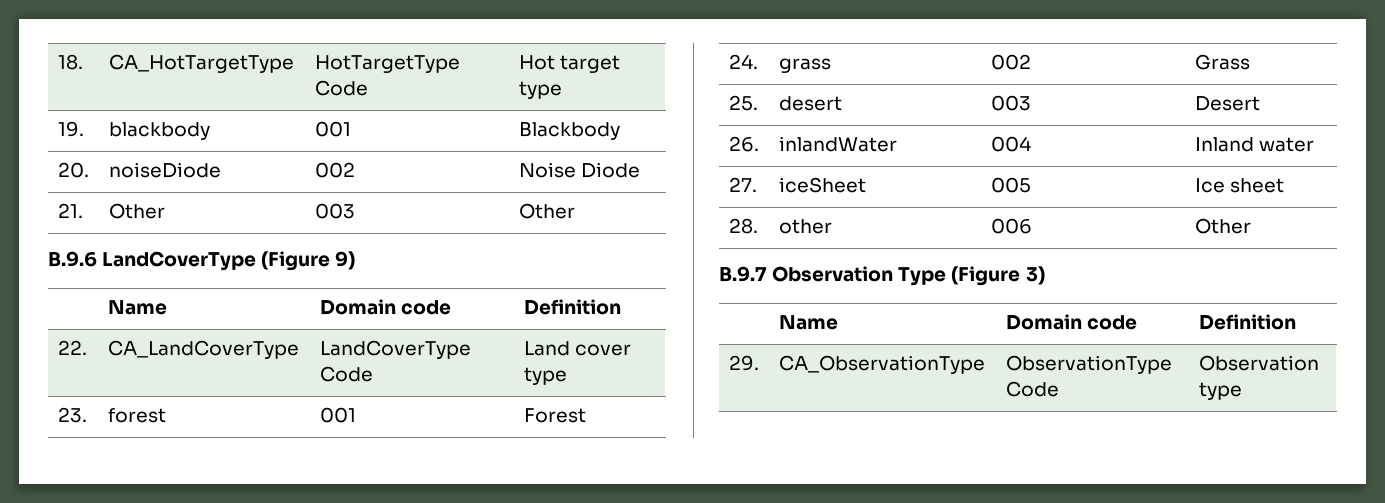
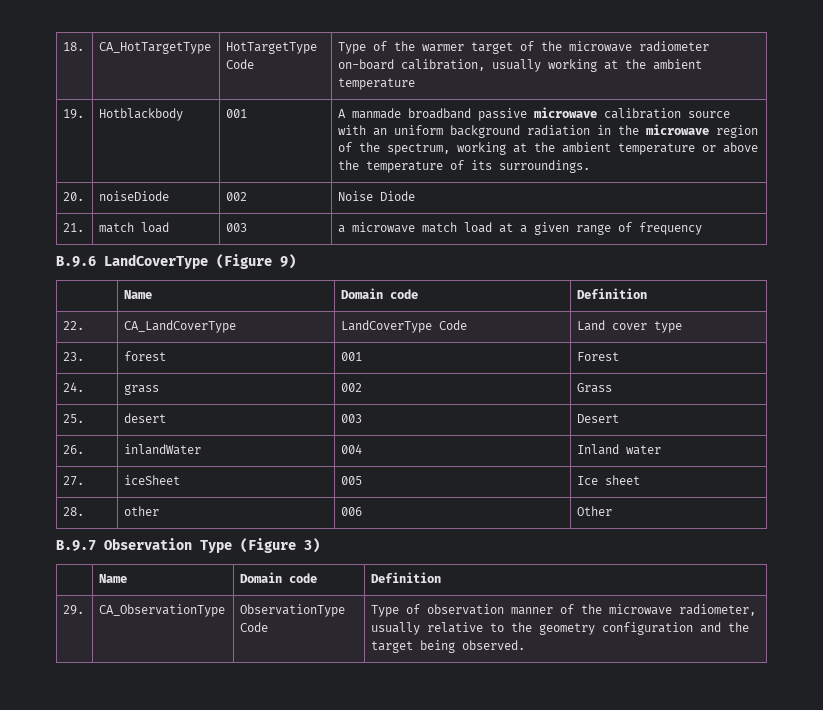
- 18. | CA_HotTargetType | HotTargetType Code | Hot target type
+ 18. | CA_HotTargetType | HotTargetType Code | Type of the warmer target of the microwave radiometer on-board calibration, usually working at the ambient temperature
- 19. | blackbody | 001 | Blackbody
+ 19. | Hotblackbody | 001 | A manmade broadband passive microwave calibration source with an uniform background radiation in the microwave region of the spectrum, working at the ambient temperature or above the temperature of its surroundings.
- 21. | Other | 003 | Other
+ 21. | match load | 003 | a microwave match load at a given range of frequency
- 29. | CA_ObservationType | ObservationType Code | Observation type
+ 29. | CA_ObservationType | ObservationType Code | Type of observation manner of the microwave radiometer, usually relative to the geometry configuration and the target being observed.

